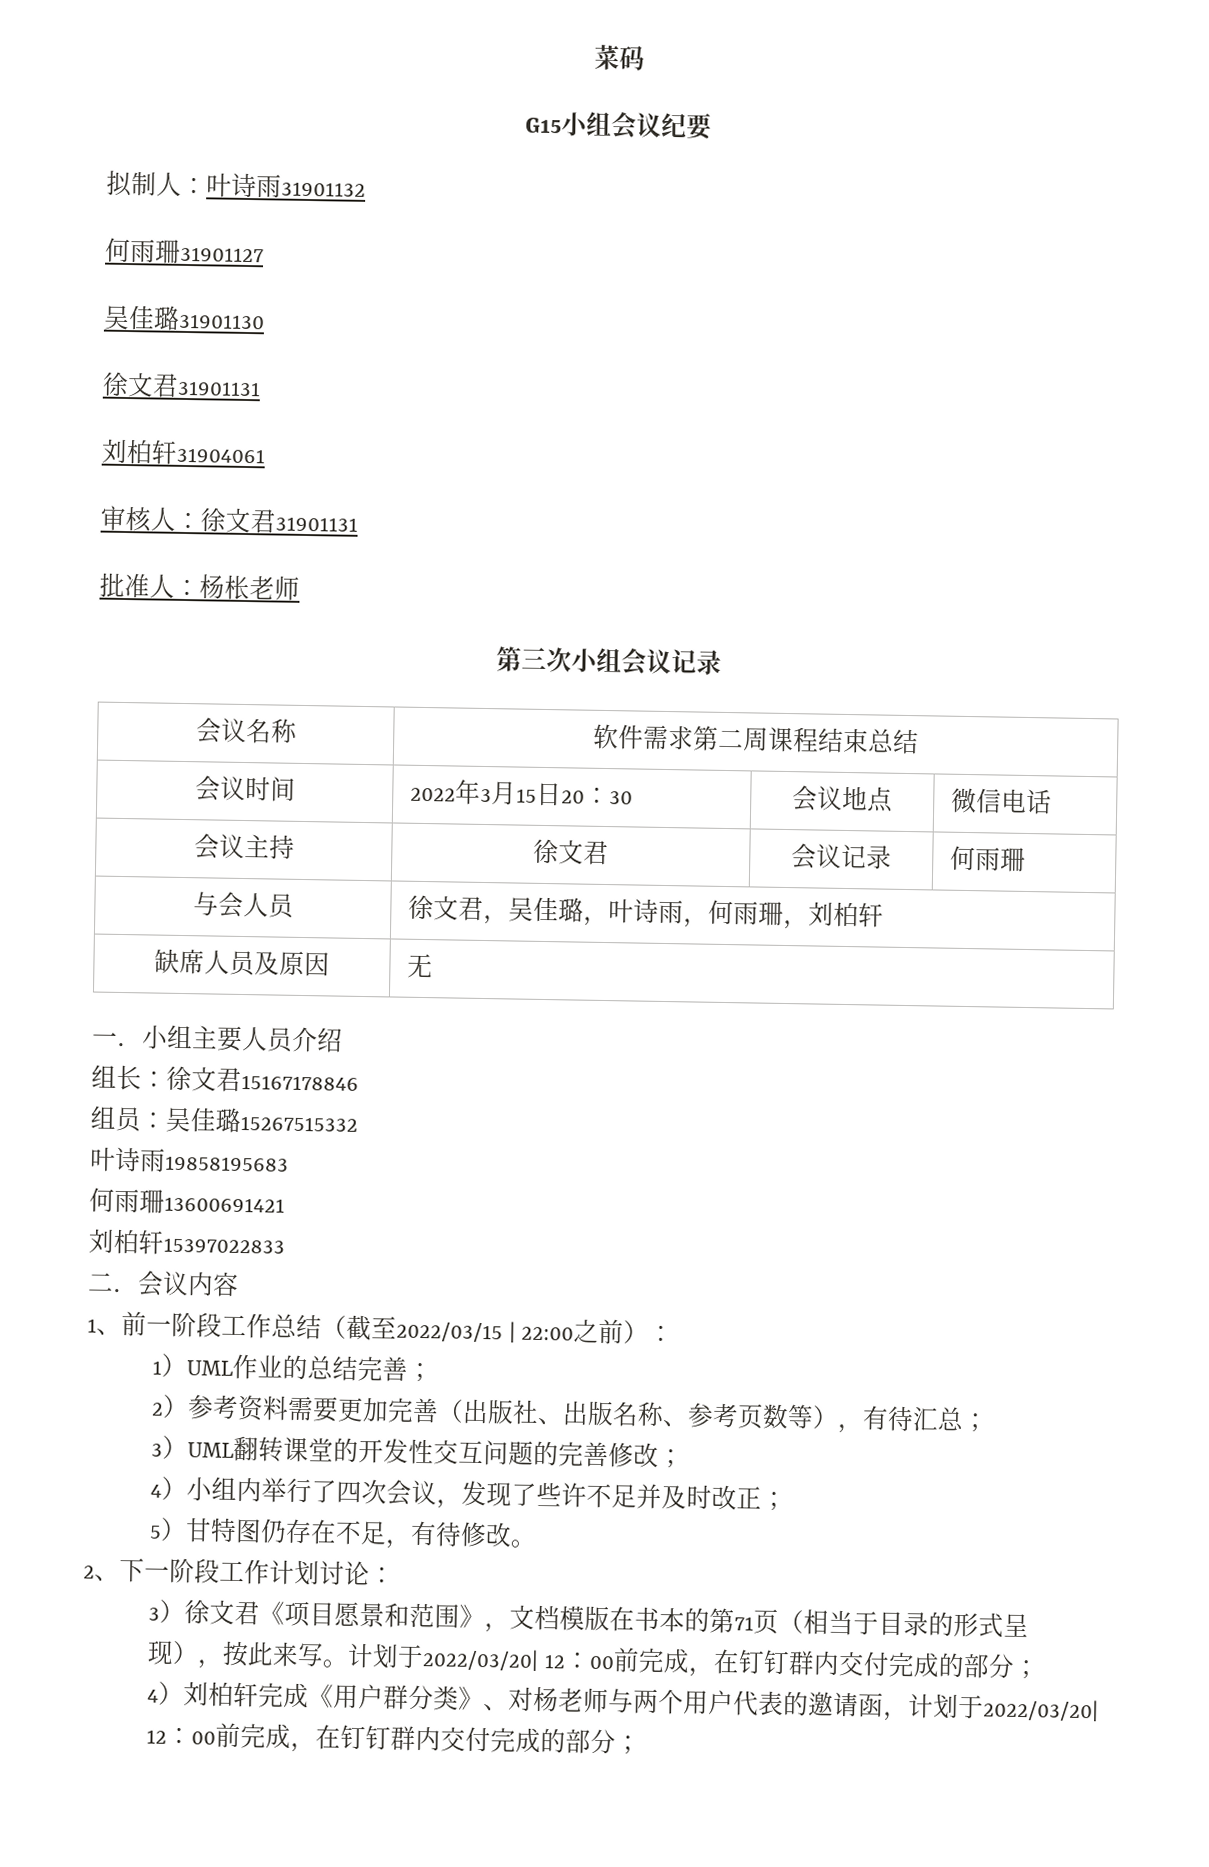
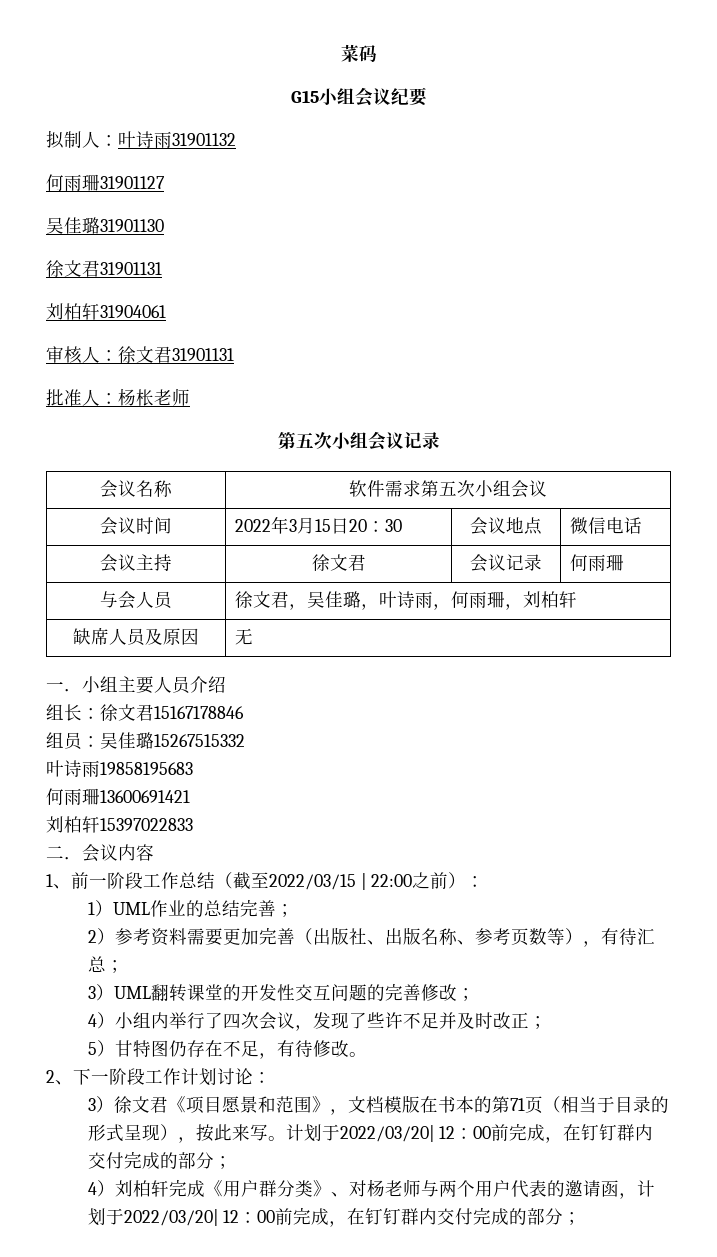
- 第三次小组会议记录
+ 第五次小组会议记录
- 会议名称 | 软件需求第二周课程结束总结
+ 会议名称 | 软件需求第五次小组会议

